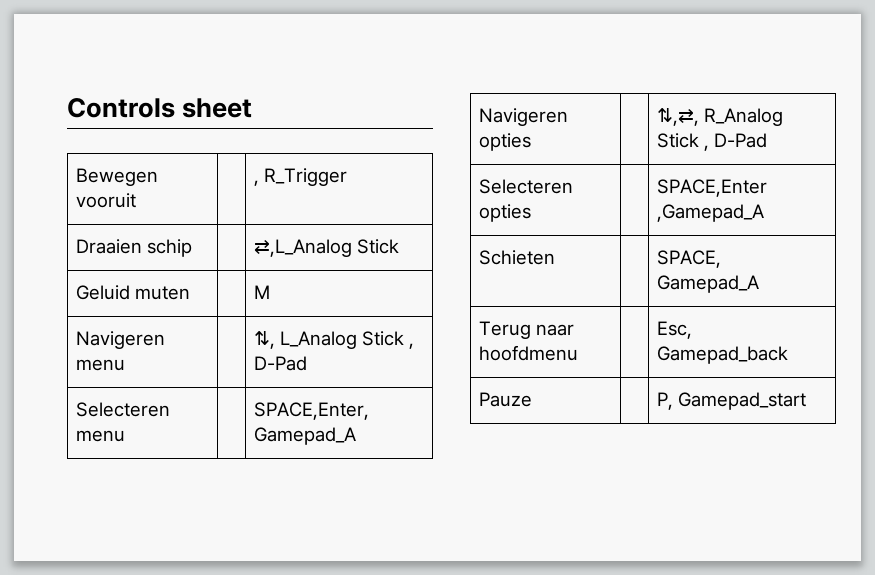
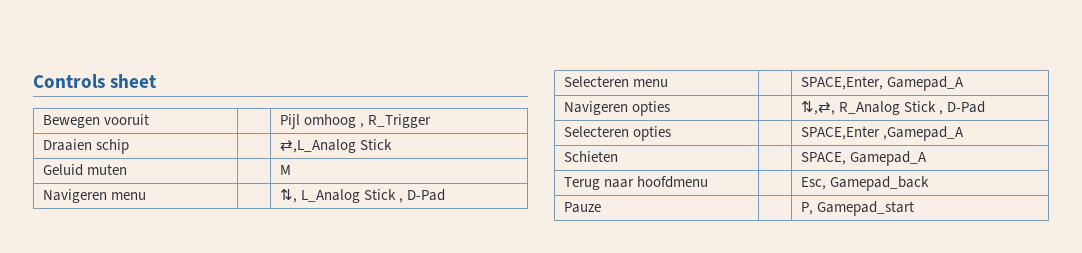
- Bewegen vooruit | | , R_Trigger
+ Bewegen vooruit | | Pijl omhoog , R_Trigger

